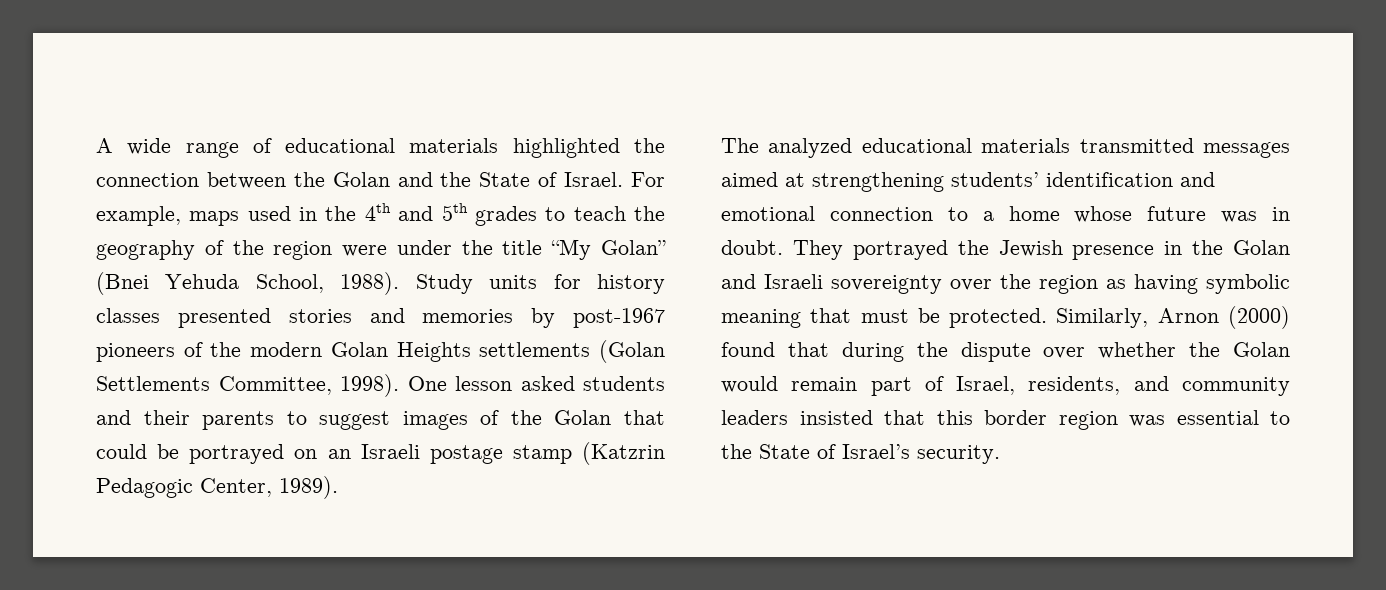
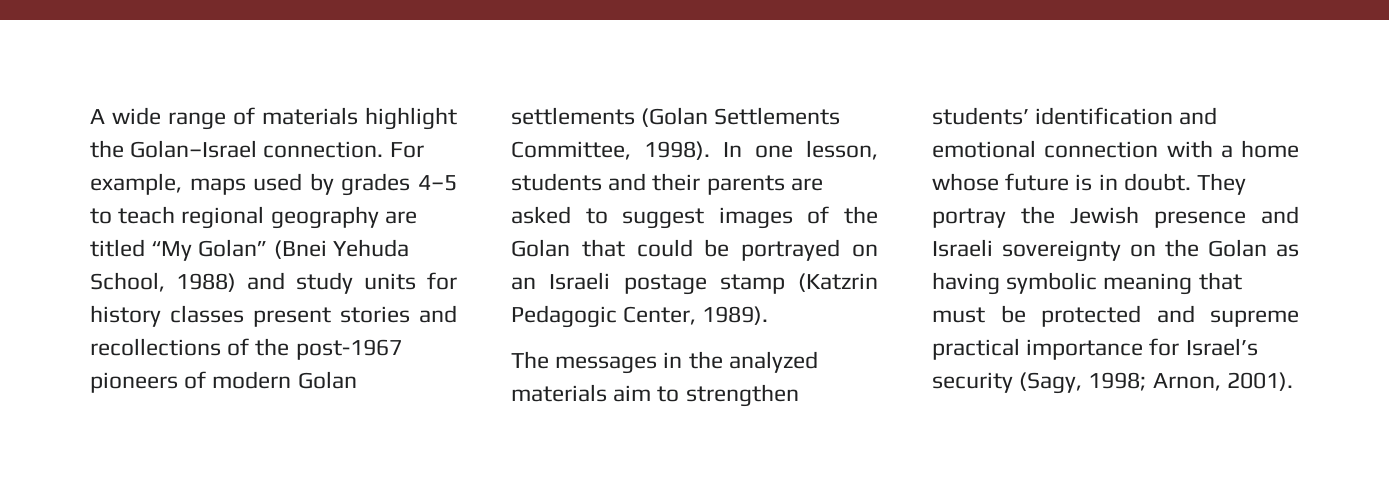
- A wide range of educational materials highlighted the connection between the Golan and the State of Israel. For example, maps used in the 4th and 5th grades to teach the geography of the region were under the title “My Golan” (Bnei Yehuda School, 1988). Study units for history classes presented stories and memories by post-1967 pioneers of the modern Golan Heights settlements (Golan Settlements Committee, 1998).
+ A wide range of materials highlight the Golan–Israel connection. For example, maps used by grades 4–5 to teach regional geography are titled “My Golan” (Bnei Yehuda School, 1988) and study units for history classes present stories and recollections of the post-1967 pioneers of modern Golan settlements (Golan Settlements Committee, 1998).
- One lesson asked students and their parents to suggest images of the Golan that could be portrayed on an Israeli postage stamp (Katzrin Pedagogic Center, 1989).
+ In one lesson, students and their parents are asked to suggest images of the Golan that could be portrayed on an Israeli postage stamp (Katzrin Pedagogic Center, 1989).
- The analyzed educational materials transmitted messages aimed at strengthening students’ identification and emotional connection to a home whose future was in doubt.
+ The messages in the analyzed materials aim to strengthen students’ identification and emotional connection with a home whose future is in doubt.
- They portrayed the Jewish presence in the Golan and Israeli sovereignty over the region as having symbolic meaning that must be protected. Similarly, Arnon (2000) found that during the dispute over whether the Golan would remain part of Israel, residents, and community leaders insisted that this border region was essential to the State of Israel’s security.
+ They portray the Jewish presence and Israeli sovereignty on the Golan as having symbolic meaning that must be protected and supreme practical importance for Israel’s security (Sagy, 1998; Arnon, 2001).

